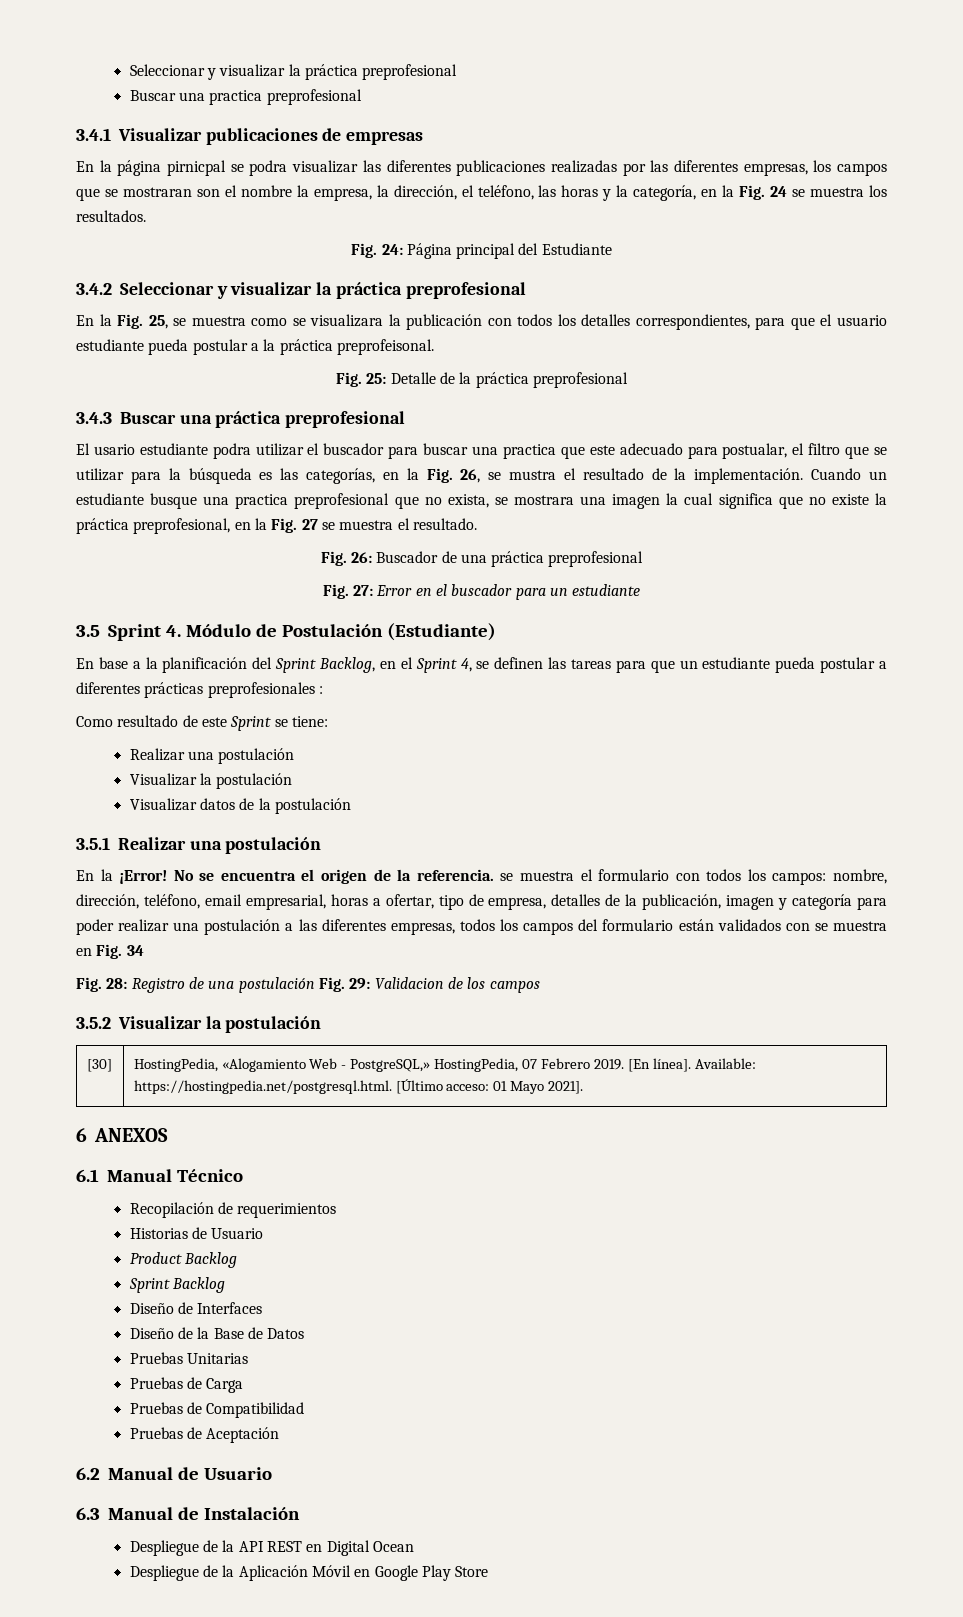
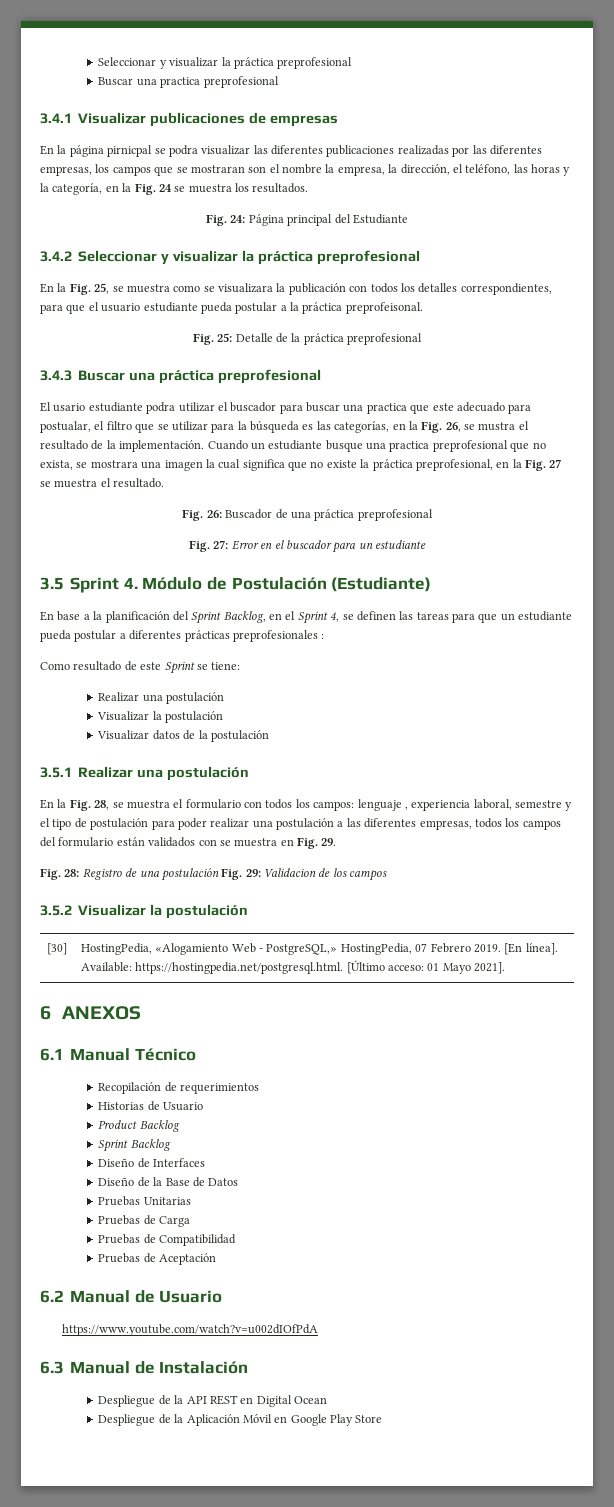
- En la ¡Error! No se encuentra el origen de la referencia. se muestra el formulario con todos los campos: nombre, dirección, teléfono, email empresarial, horas a ofertar, tipo de empresa, detalles de la publicación, imagen y categoría para poder realizar una postulación a las diferentes empresas, todos los campos del formulario están validados con se muestra en Fig. 34
+ En la Fig. 28, se muestra el formulario con todos los campos: lenguaje , experiencia laboral, semestre y el tipo de postulación para poder realizar una postulación a las diferentes empresas, todos los campos del formulario están validados con se muestra en Fig. 29.
+ https://www.youtube.com/watch?v=u002dIOfPdA

